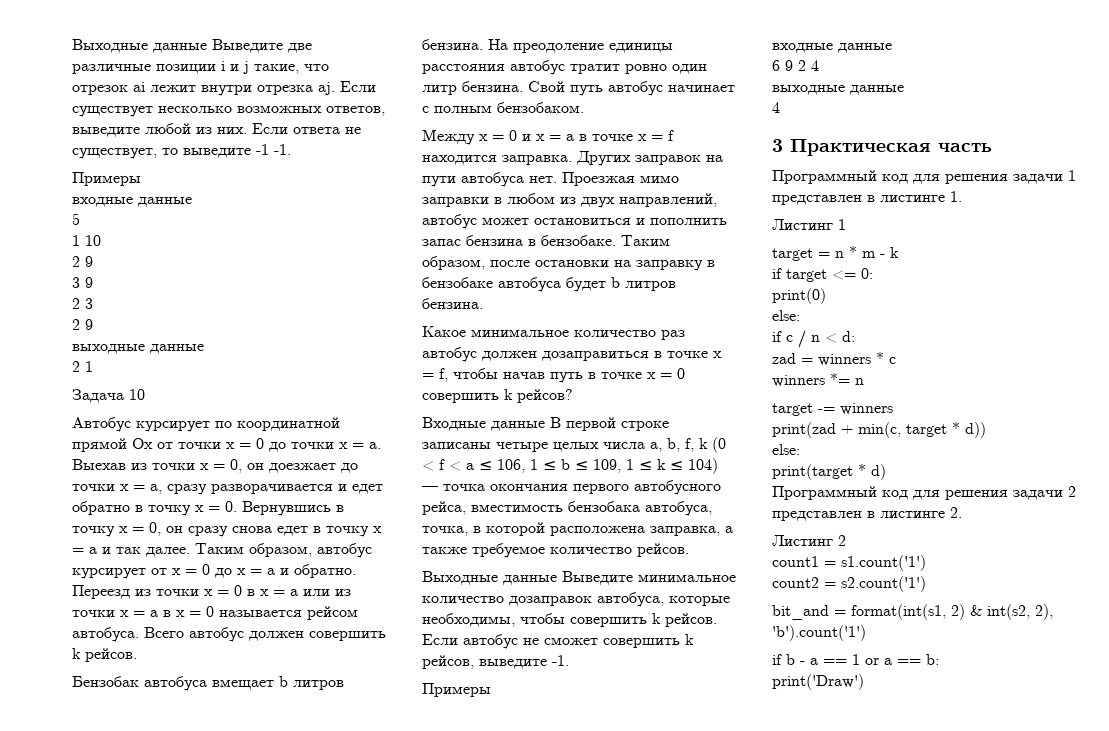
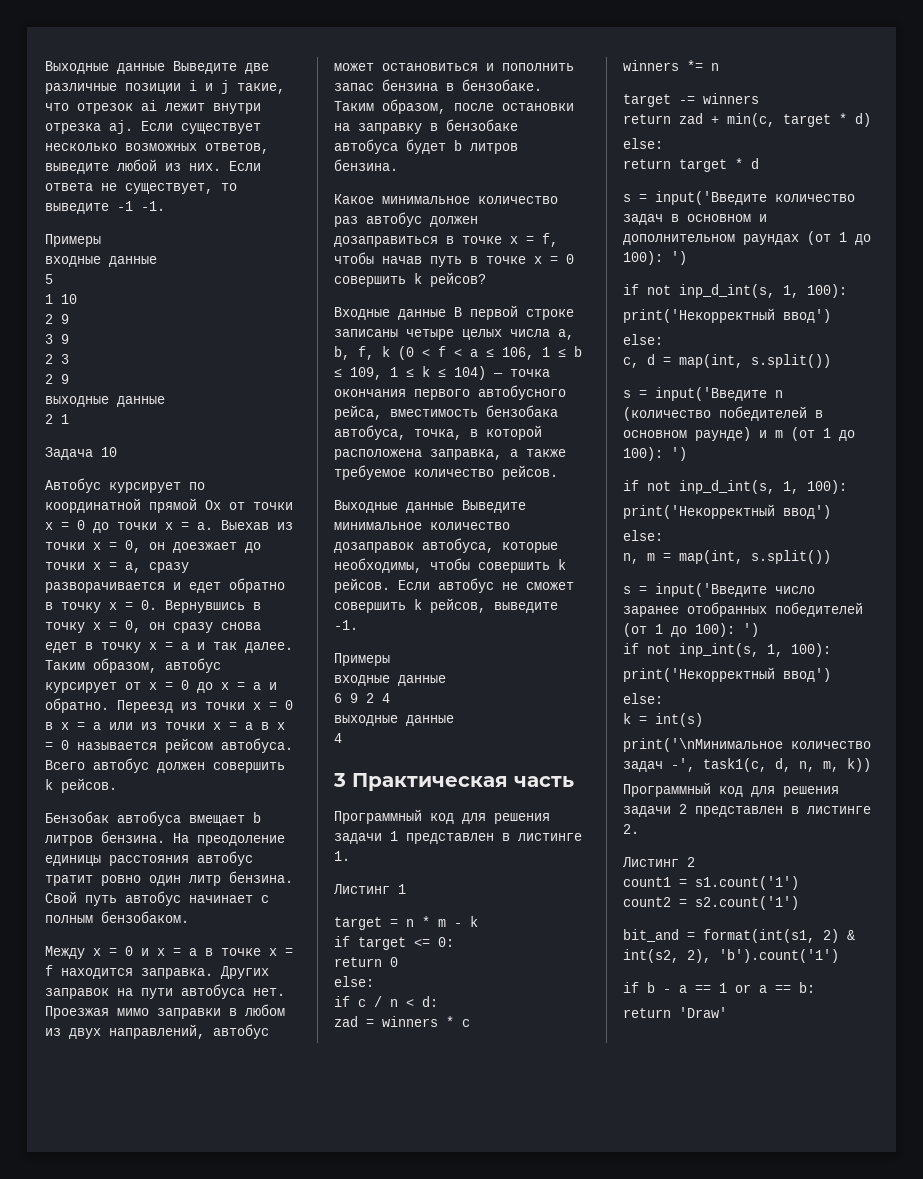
- print(0)
+ return 0
- print(zad + min(c, target * d))
+ return zad + min(c, target * d)
  else:
- print(target * d)
+ return target * d
+ s = input('Введите количество задач в основном и дополнительном раундах (от 1 до 100): ')
+ if not inp_d_int(s, 1, 100):
+ print('Некорректный ввод')
+ else:
+ c, d = map(int, s.split())
+ s = input('Введите n (количество победителей в основном раунде) и m (от 1 до 100): ')
+ if not inp_d_int(s, 1, 100):
+ print('Некорректный ввод')
+ else:
+ n, m = map(int, s.split())
+ s = input('Введите число заранее отобранных победителей (от 1 до 100): ')
+ if not inp_int(s, 1, 100):
+ print('Некорректный ввод')
+ else:
+ k = int(s)
+ print('\nМинимальное количество задач -', task1(c, d, n, m, k))
- print('Draw')
+ return 'Draw'

